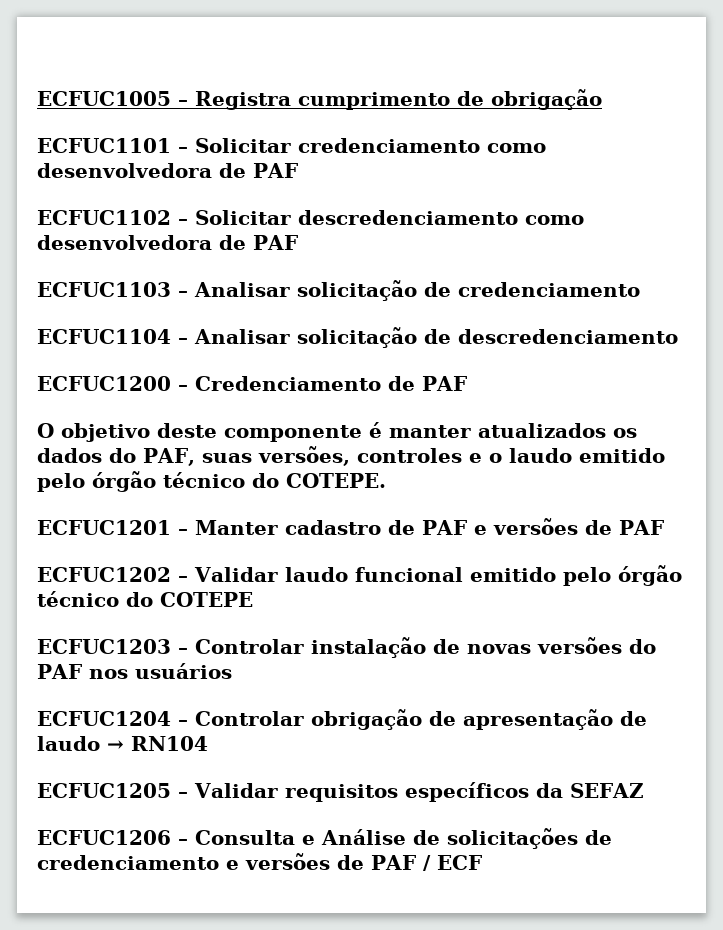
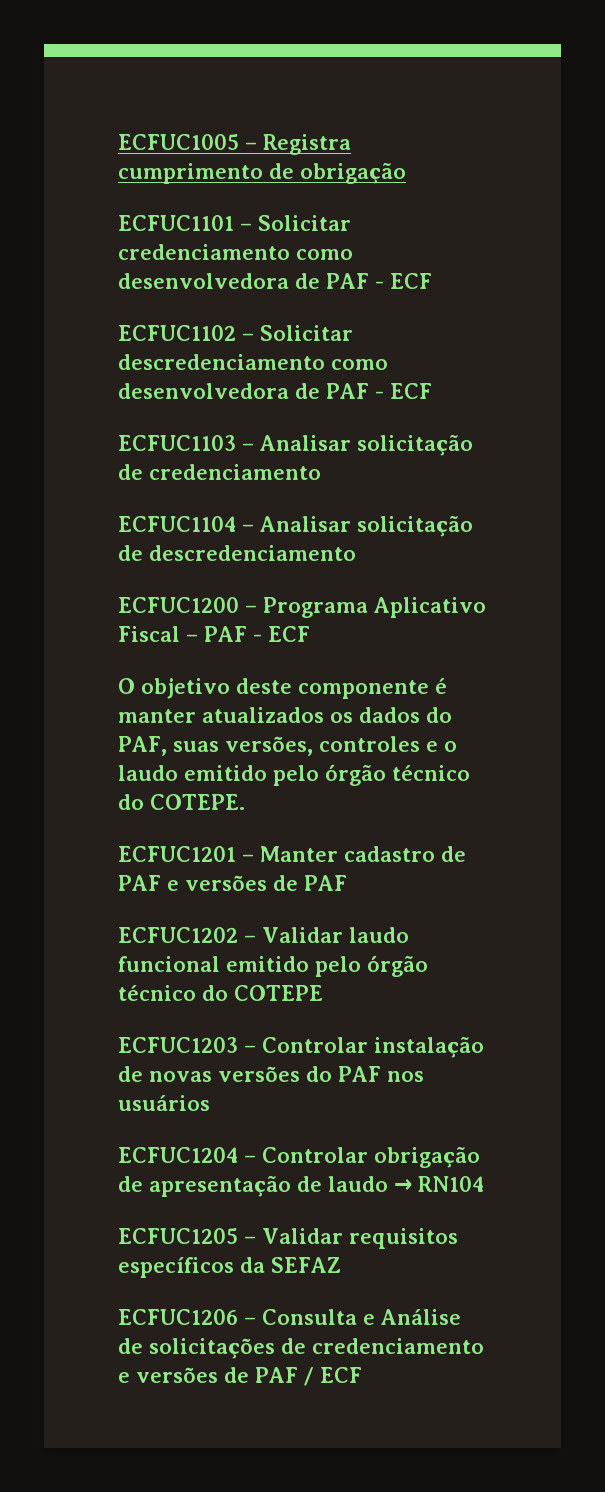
- ECFUC1101 – Solicitar credenciamento como desenvolvedora de PAF
+ ECFUC1101 – Solicitar credenciamento como desenvolvedora de PAF - ECF
- ECFUC1102 – Solicitar descredenciamento como desenvolvedora de PAF
+ ECFUC1102 – Solicitar descredenciamento como desenvolvedora de PAF - ECF
- ECFUC1200 – Credenciamento de PAF
+ ECFUC1200 – Programa Aplicativo Fiscal – PAF - ECF

